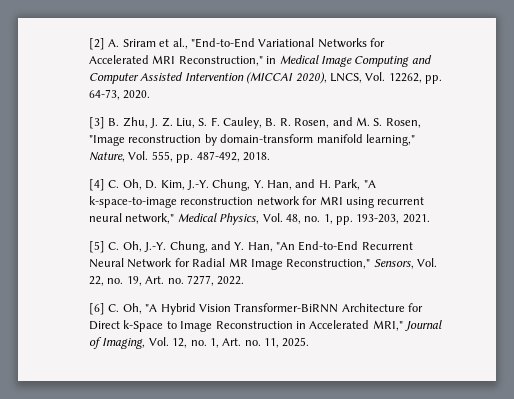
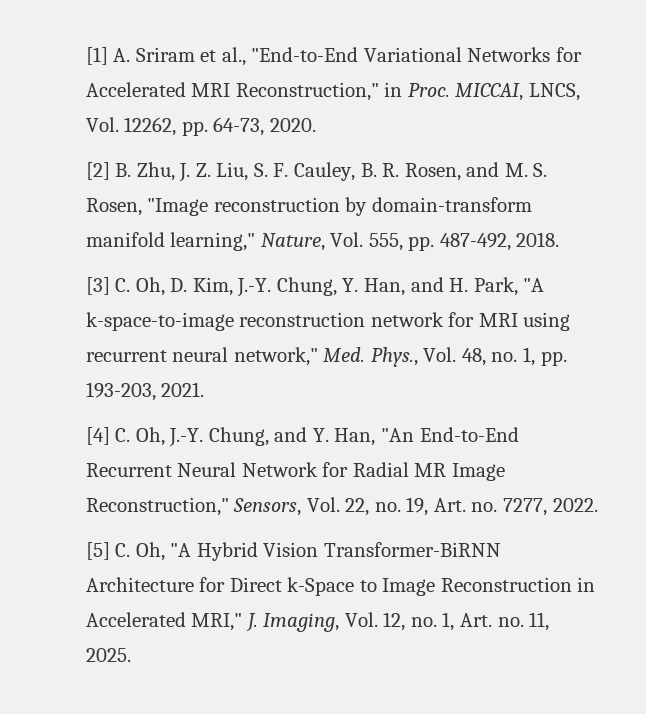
- [2] A. Sriram et al., "End-to-End Variational Networks for Accelerated MRI Reconstruction," in Medical Image Computing and Computer Assisted Intervention (MICCAI 2020), LNCS, Vol. 12262, pp. 64-73, 2020.
+ [1] A. Sriram et al., "End-to-End Variational Networks for Accelerated MRI Reconstruction," in Proc. MICCAI, LNCS, Vol. 12262, pp. 64-73, 2020.
- [3] B. Zhu, J. Z. Liu, S. F. Cauley, B. R. Rosen, and M. S. Rosen, "Image reconstruction by domain-transform manifold learning," Nature, Vol. 555, pp. 487-492, 2018.
+ [2] B. Zhu, J. Z. Liu, S. F. Cauley, B. R. Rosen, and M. S. Rosen, "Image reconstruction by domain-transform manifold learning," Nature, Vol. 555, pp. 487-492, 2018.
- [4] C. Oh, D. Kim, J.-Y. Chung, Y. Han, and H. Park, "A k-space-to-image reconstruction network for MRI using recurrent neural network," Medical Physics, Vol. 48, no. 1, pp. 193-203, 2021.
+ [3] C. Oh, D. Kim, J.-Y. Chung, Y. Han, and H. Park, "A k-space-to-image reconstruction network for MRI using recurrent neural network," Med. Phys., Vol. 48, no. 1, pp. 193-203, 2021.
- [5] C. Oh, J.-Y. Chung, and Y. Han, "An End-to-End Recurrent Neural Network for Radial MR Image Reconstruction," Sensors, Vol. 22, no. 19, Art. no. 7277, 2022.
+ [4] C. Oh, J.-Y. Chung, and Y. Han, "An End-to-End Recurrent Neural Network for Radial MR Image Reconstruction," Sensors, Vol. 22, no. 19, Art. no. 7277, 2022.
- [6] C. Oh, "A Hybrid Vision Transformer-BiRNN Architecture for Direct k-Space to Image Reconstruction in Accelerated MRI," Journal of Imaging, Vol. 12, no. 1, Art. no. 11, 2025.
+ [5] C. Oh, "A Hybrid Vision Transformer-BiRNN Architecture for Direct k-Space to Image Reconstruction in Accelerated MRI," J. Imaging, Vol. 12, no. 1, Art. no. 11, 2025.

